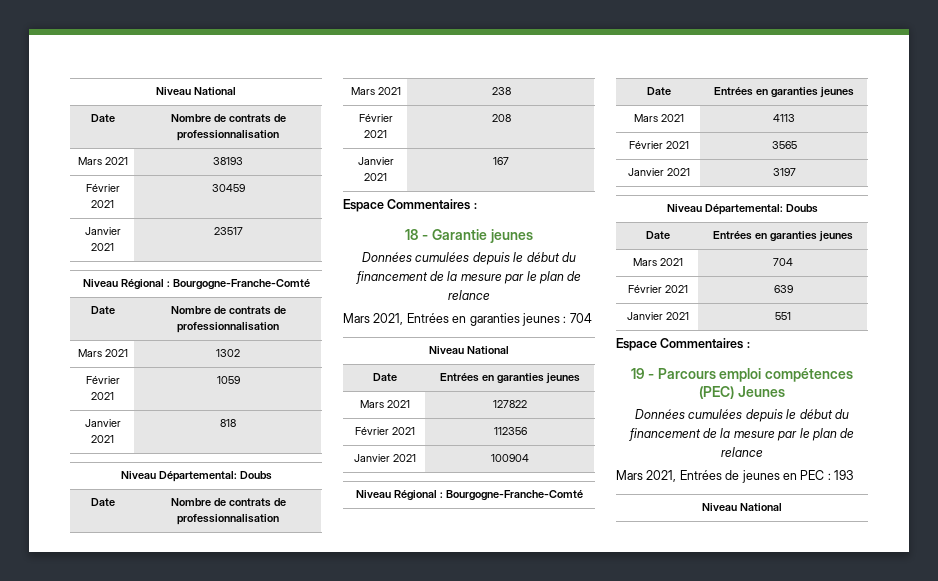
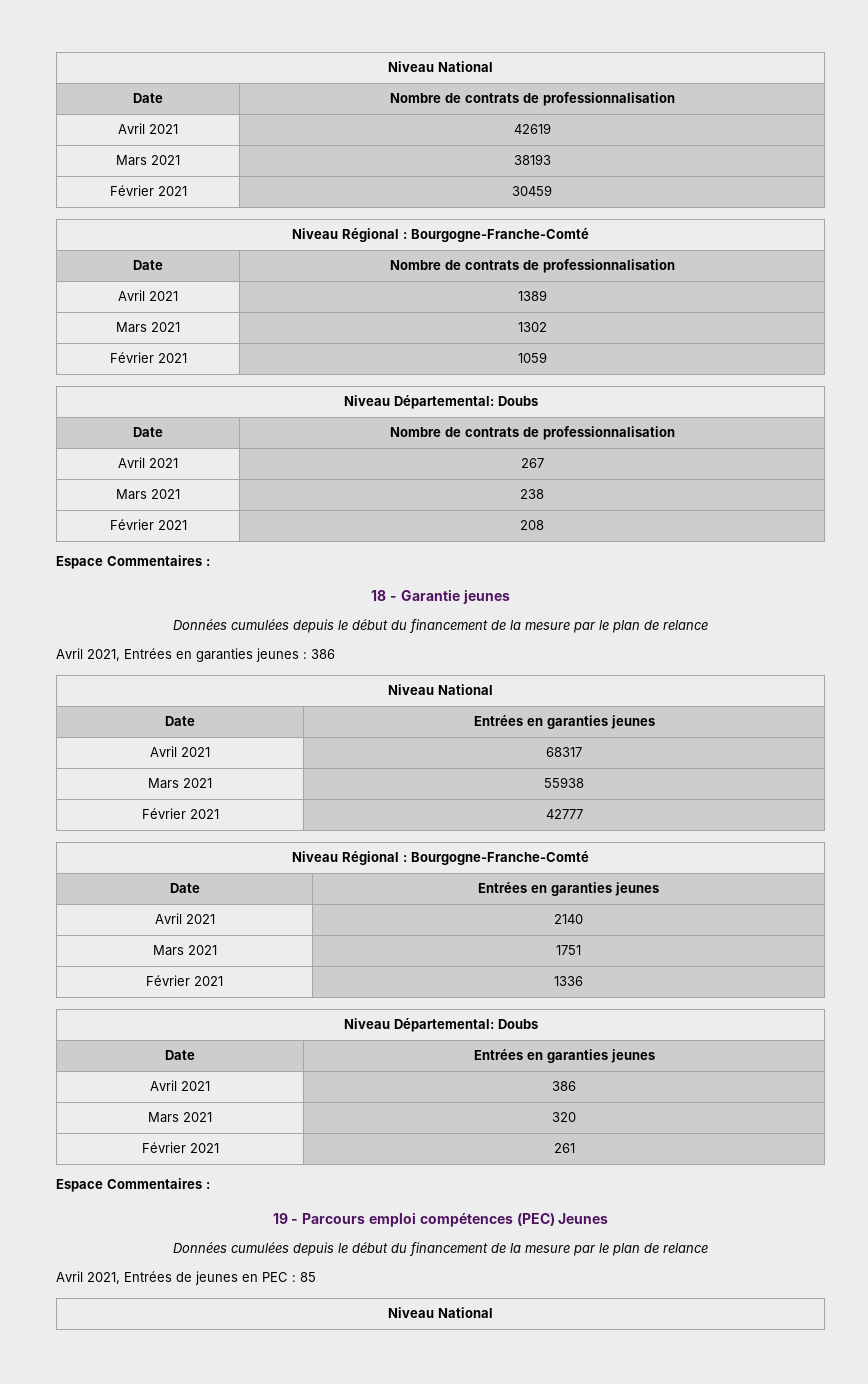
+ Avril 2021 | 42619
- Janvier 2021 | 23517
+ Avril 2021 | 1389
- Janvier 2021 | 818
+ Avril 2021 | 267
- Janvier 2021 | 167
- Mars 2021, Entrées en garanties jeunes : 704
+ Avril 2021, Entrées en garanties jeunes : 386
- Mars 2021 | 127822
- Février 2021 | 112356
- Janvier 2021 | 100904
+ Avril 2021 | 68317
+ Mars 2021 | 55938
+ Février 2021 | 42777
- Mars 2021 | 4113
- Février 2021 | 3565
- Janvier 2021 | 3197
+ Avril 2021 | 2140
+ Mars 2021 | 1751
+ Février 2021 | 1336
- Mars 2021 | 704
- Février 2021 | 639
- Janvier 2021 | 551
+ Avril 2021 | 386
+ Mars 2021 | 320
+ Février 2021 | 261
- Mars 2021, Entrées de jeunes en PEC : 193
+ Avril 2021, Entrées de jeunes en PEC : 85

